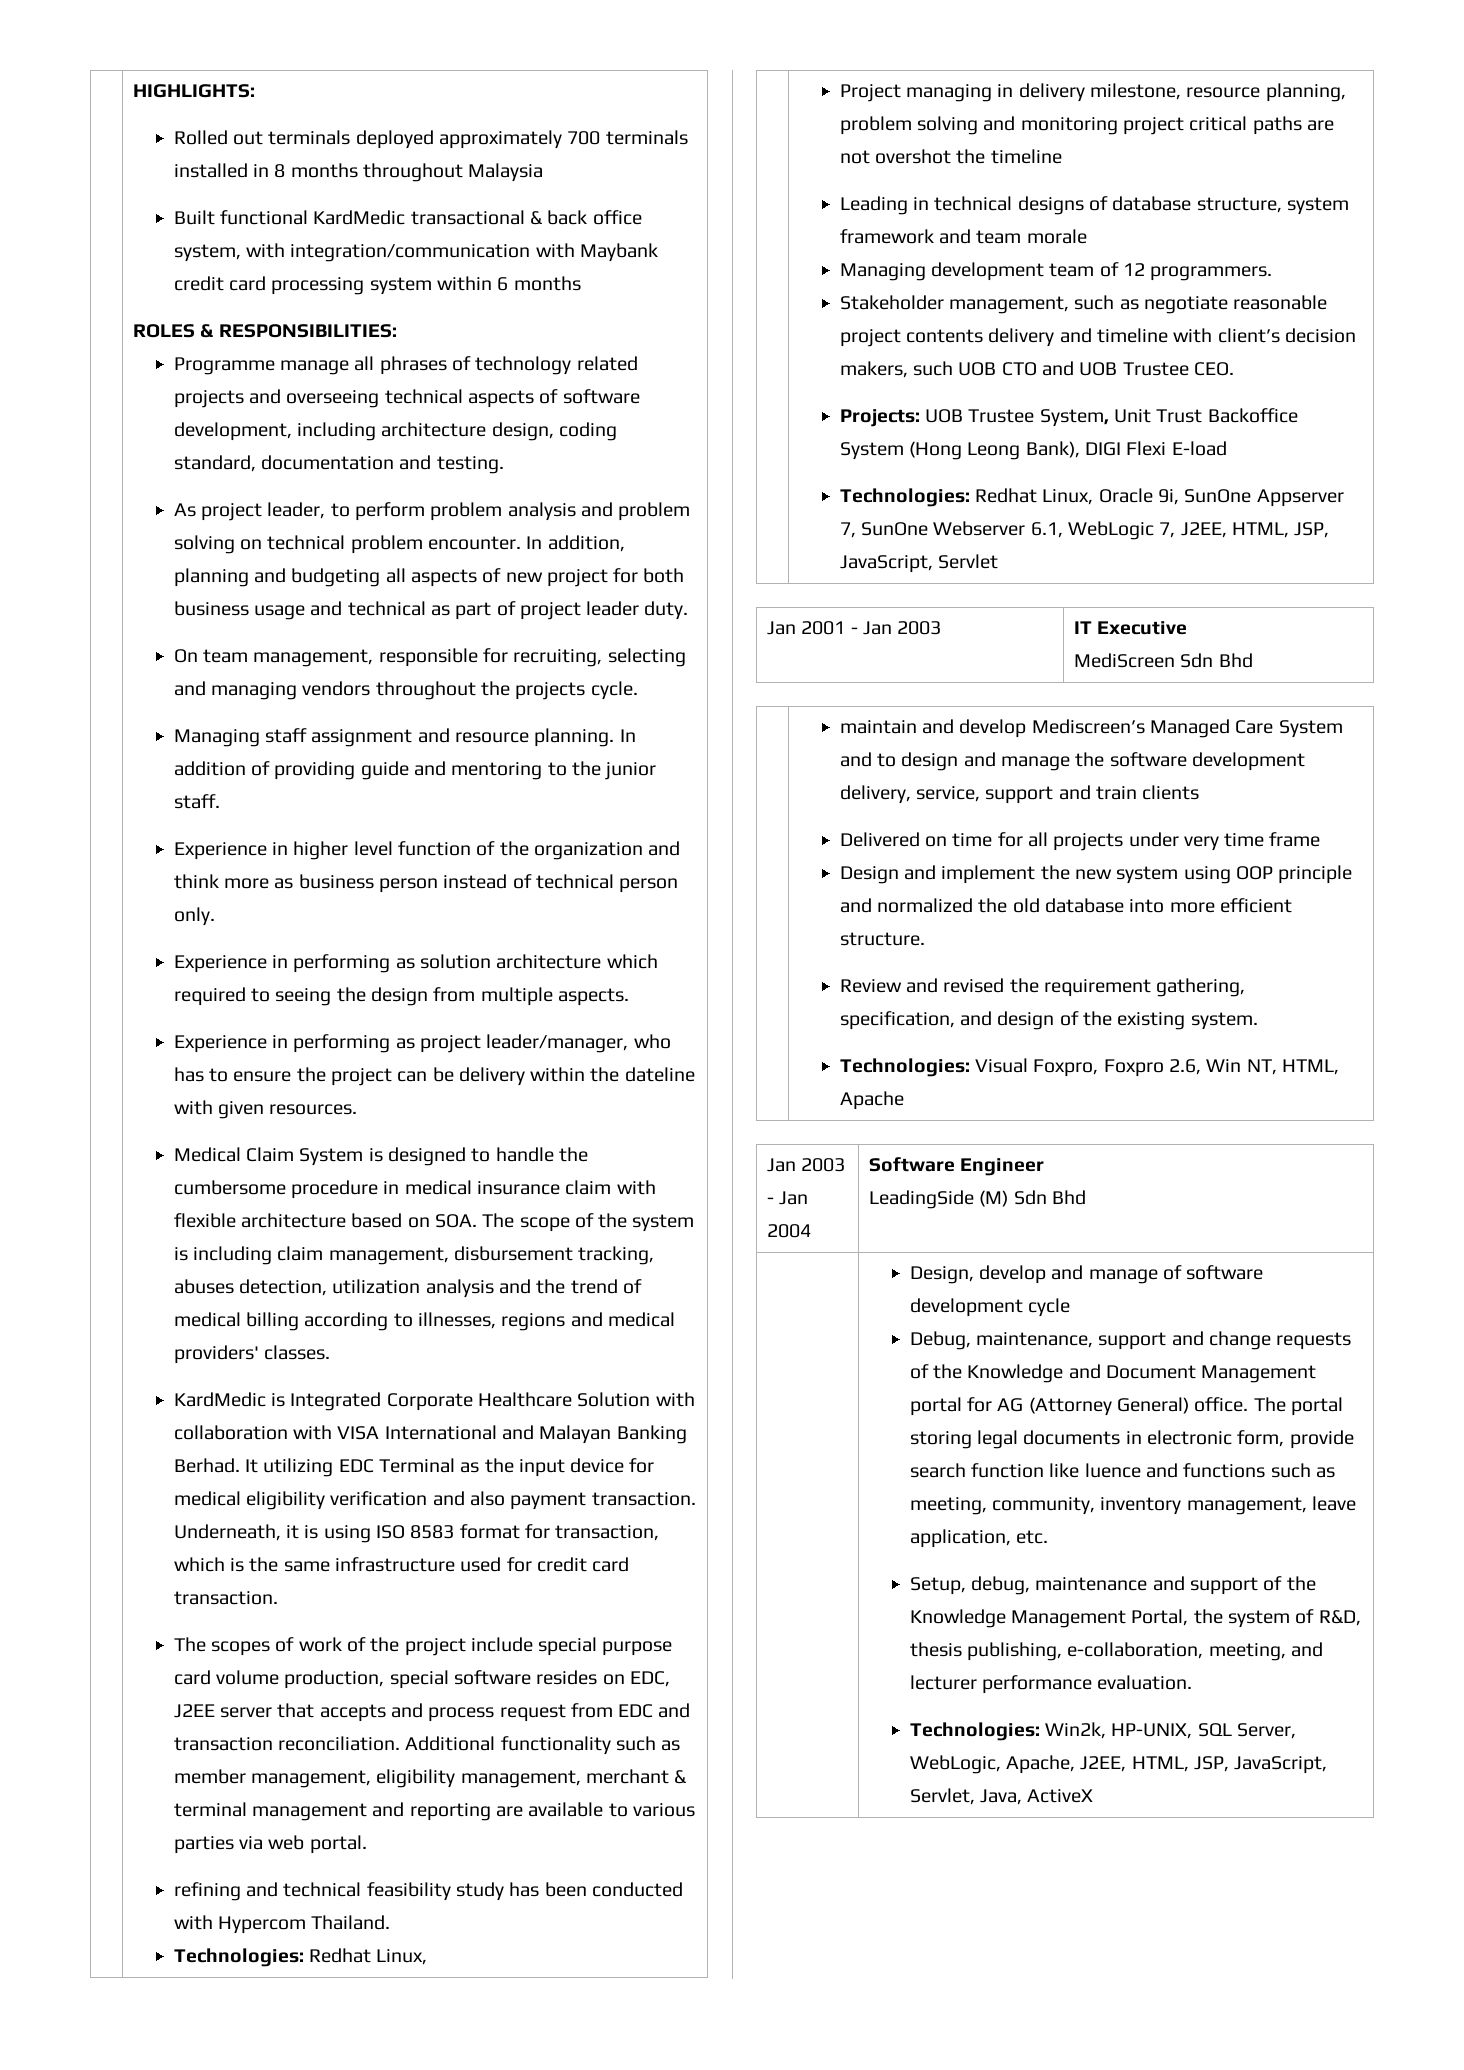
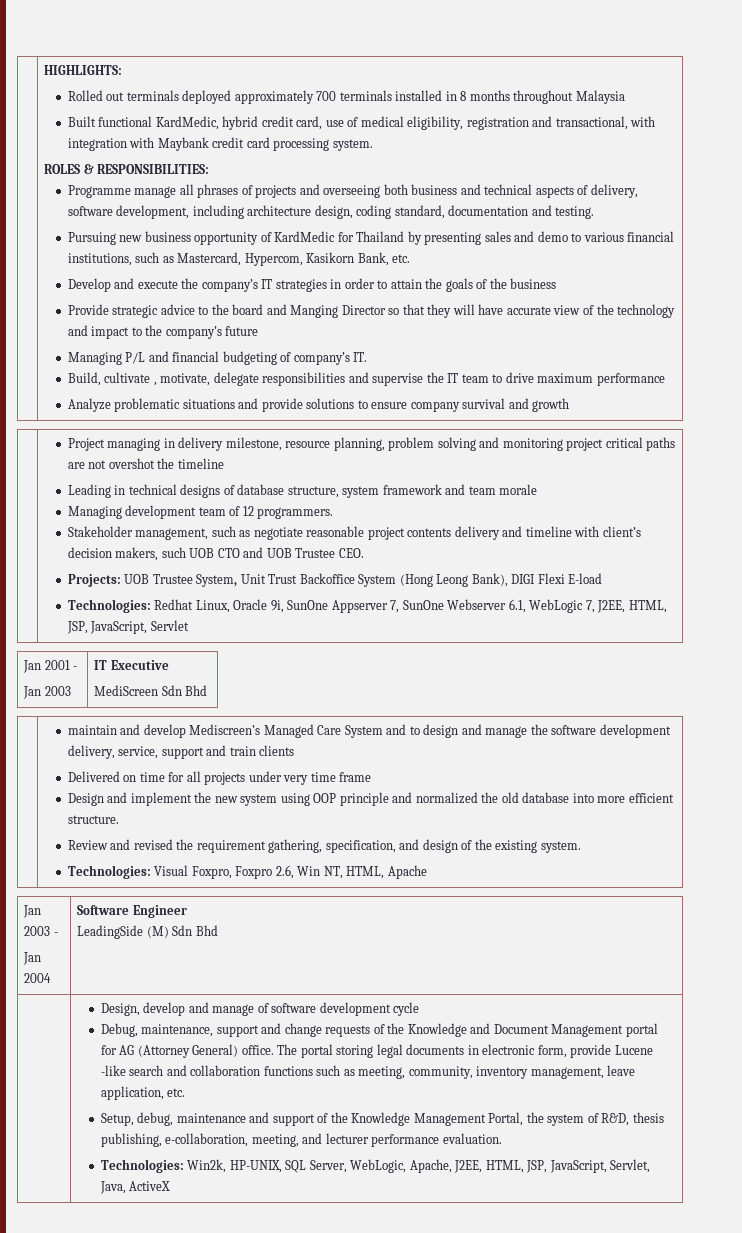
- Built functional KardMedic transactional & back office system, with integration/communication with Maybank credit card processing system within 6 months
+ Built functional KardMedic, hybrid credit card, use of medical eligibility, registration and transactional, with integration with Maybank credit card processing system.
- Programme manage all phrases of technology related projects and overseeing technical aspects of software development, including architecture design, coding standard, documentation and testing.
+ Programme manage all phrases of projects and overseeing both business and technical aspects of delivery, software development, including architecture design, coding standard, documentation and testing.
- As project leader, to perform problem analysis and problem solving on technical problem encounter. In addition, planning and budgeting all aspects of new project for both business usage and technical as part of project leader duty.
- On team management, responsible for recruiting, selecting and managing vendors throughout the projects cycle.
- Managing staff assignment and resource planning. In addition of providing guide and mentoring to the junior staff.
- Experience in higher level function of the organization and think more as business person instead of technical person only.
- Experience in performing as solution architecture which required to seeing the design from multiple aspects.
- Experience in performing as project leader/manager, who has to ensure the project can be delivery within the dateline with given resources.
- Medical Claim System is designed to handle the cumbersome procedure in medical insurance claim with flexible architecture based on SOA. The scope of the system is including claim management, disbursement tracking, abuses detection, utilization analysis and the trend of medical billing according to illnesses, regions and medical providers' classes.
- KardMedic is Integrated Corporate Healthcare Solution with collaboration with VISA International and Malayan Banking Berhad. It utilizing EDC Terminal as the input device for medical eligibility verification and also payment transaction. Underneath, it is using ISO 8583 format for transaction, which is the same infrastructure used for credit card transaction.
- The scopes of work of the project include special purpose card volume production, special software resides on EDC, J2EE server that accepts and process request from EDC and transaction reconciliation. Additional functionality such as member management, eligibility management, merchant & terminal management and reporting are available to various parties via web portal.
- refining and technical feasibility study has been conducted with Hypercom Thailand.
- Technologies: Redhat Linux,
+ Pursuing new business opportunity of KardMedic for Thailand by presenting sales and demo to various financial institutions, such as Mastercard, Hypercom, Kasikorn Bank, etc.
+ Develop and execute the company’s IT strategies in order to attain the goals of the business
+ Provide strategic advice to the board and Manging Director so that they will have accurate view of the technology and impact to the company’s future
+ Managing P/L and financial budgeting of company’s IT.
+ Build, cultivate , motivate, delegate responsibilities and supervise the IT team to drive maximum performance
+ Analyze problematic situations and provide solutions to ensure company survival and growth
- Jan 2001 - Jan 2003 | IT Executive
+ Jan 2001 -
+ Jan 2003 | IT Executive
- Jan 2003 - Jan 2004 | Software Engineer
+ Jan 2003 -
+ Jan 2004 | Software Engineer
- The portal storing legal documents in electronic form, provide search function like luence and functions such as meeting, community, inventory management, leave application, etc.
+ The portal storing legal documents in electronic form, provide Lucene -like search and collaboration functions such as meeting, community, inventory management, leave application, etc.

